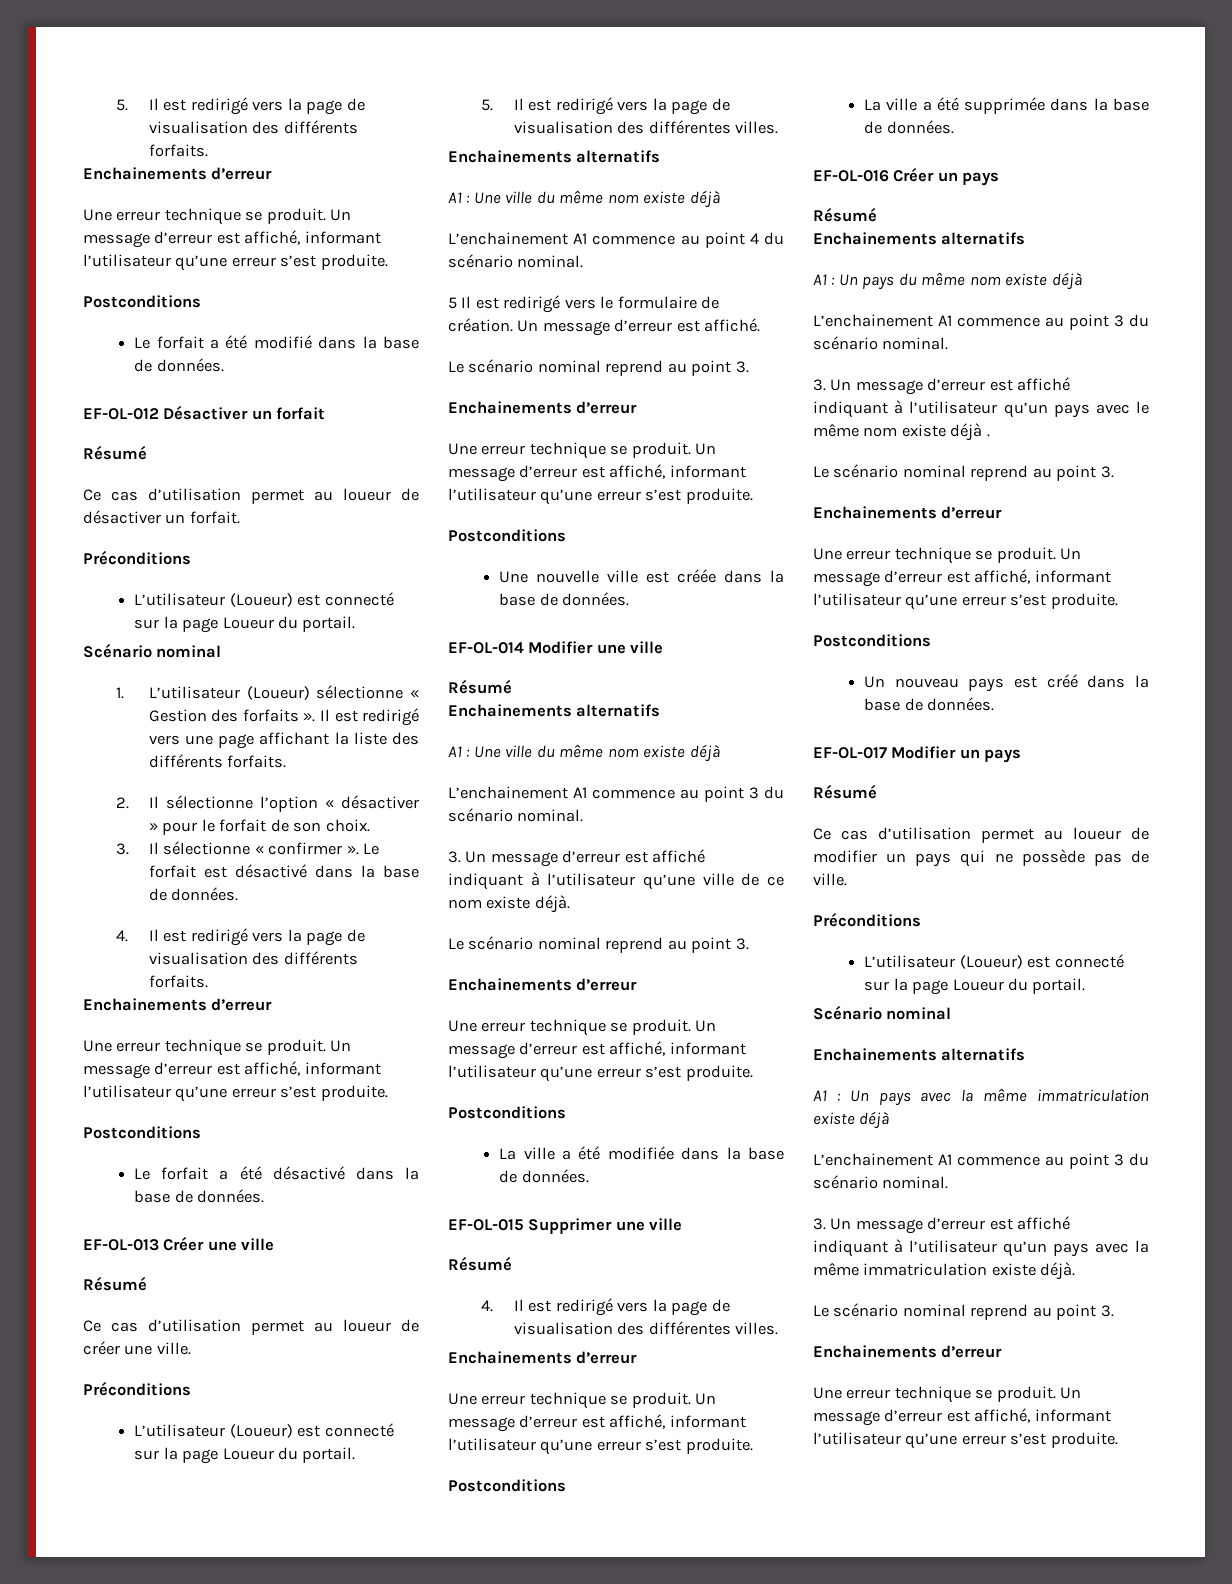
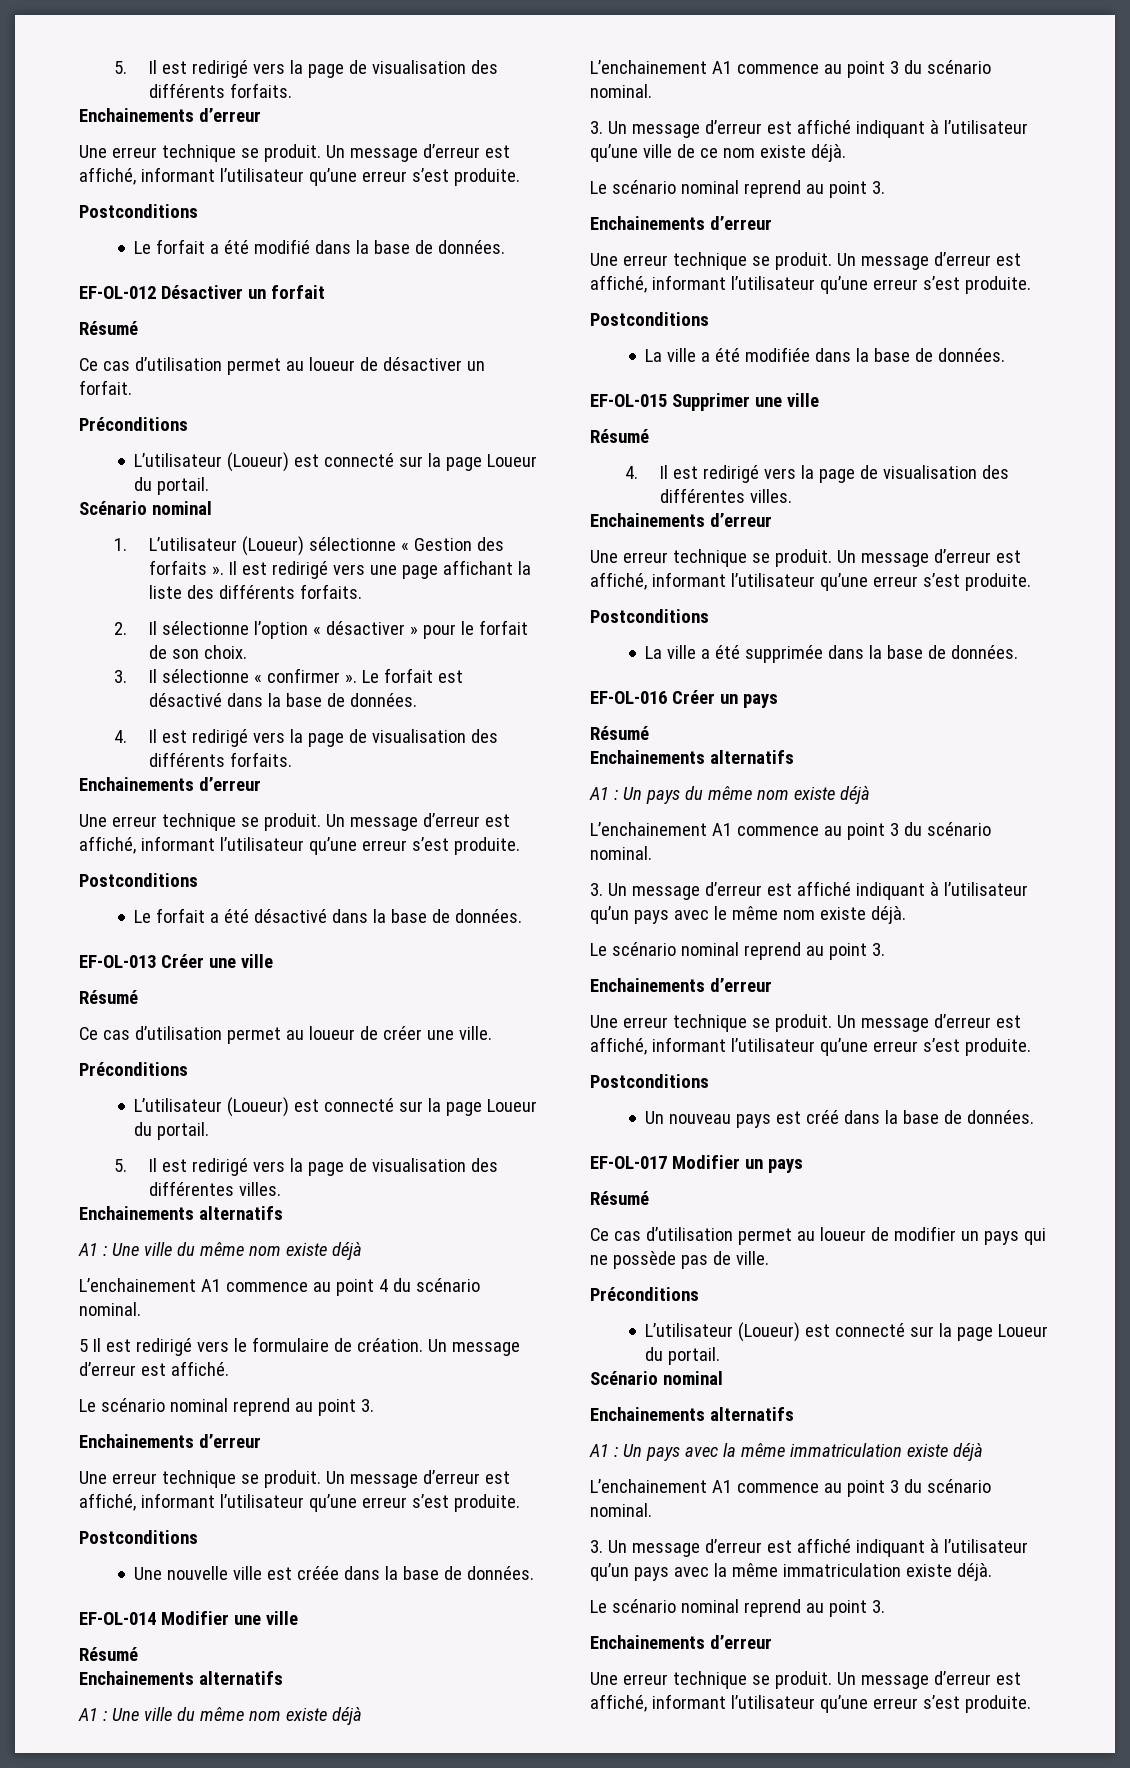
- 3. Un message d’erreur est affiché indiquant à l’utilisateur qu’un pays avec le même nom existe déjà .
+ 3. Un message d’erreur est affiché indiquant à l’utilisateur qu’un pays avec le même nom existe déjà.

